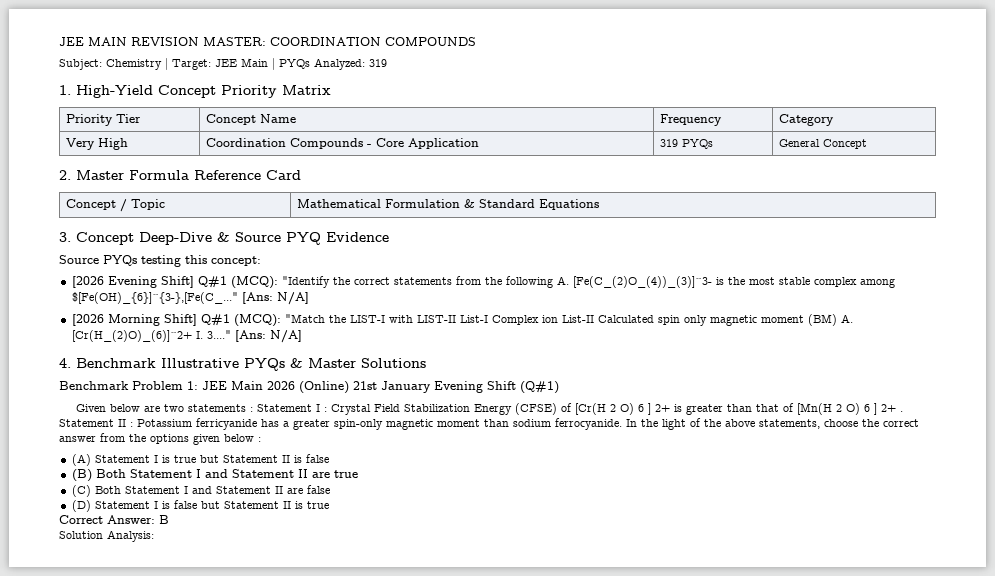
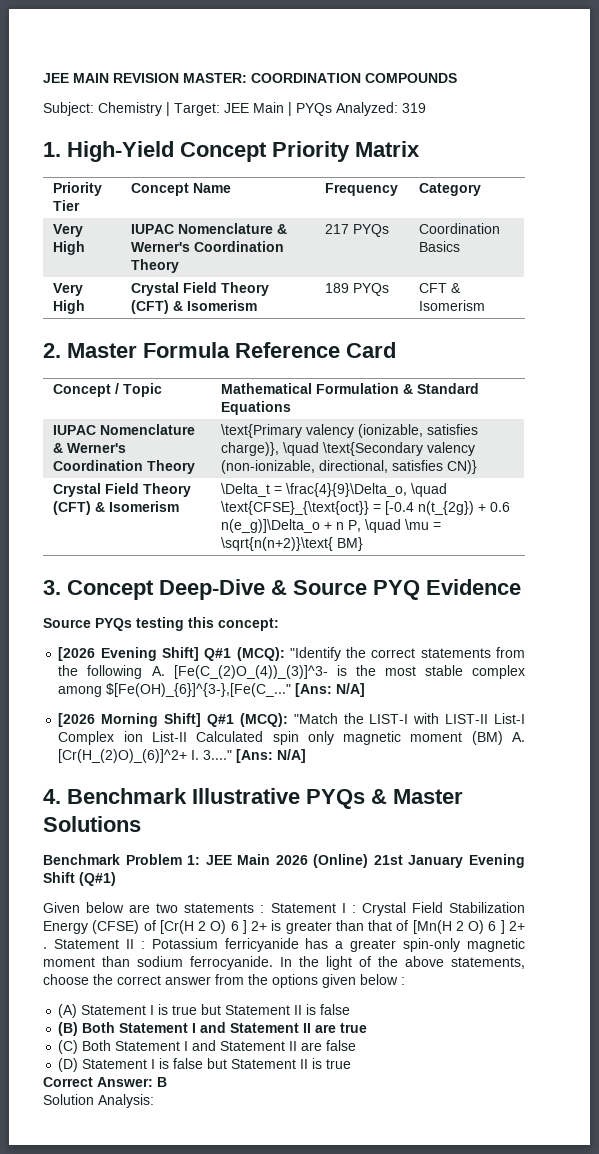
- Very High | Coordination Compounds - Core Application | 319 PYQs | General Concept
+ Very High | IUPAC Nomenclature & Werner's Coordination Theory | 217 PYQs | Coordination Basics
+ Very High | Crystal Field Theory (CFT) & Isomerism | 189 PYQs | CFT & Isomerism
+ IUPAC Nomenclature & Werner's Coordination Theory | \text{Primary valency (ionizable, satisfies charge)}, \quad \text{Secondary valency (non-ionizable, directional, satisfies CN)}
+ Crystal Field Theory (CFT) & Isomerism | \Delta_t = \frac{4}{9}\Delta_o, \quad \text{CFSE}_{\text{oct}} = [-0.4 n(t_{2g}) + 0.6 n(e_g)]\Delta_o + n P, \quad \mu = \sqrt{n(n+2)}\text{ BM}

